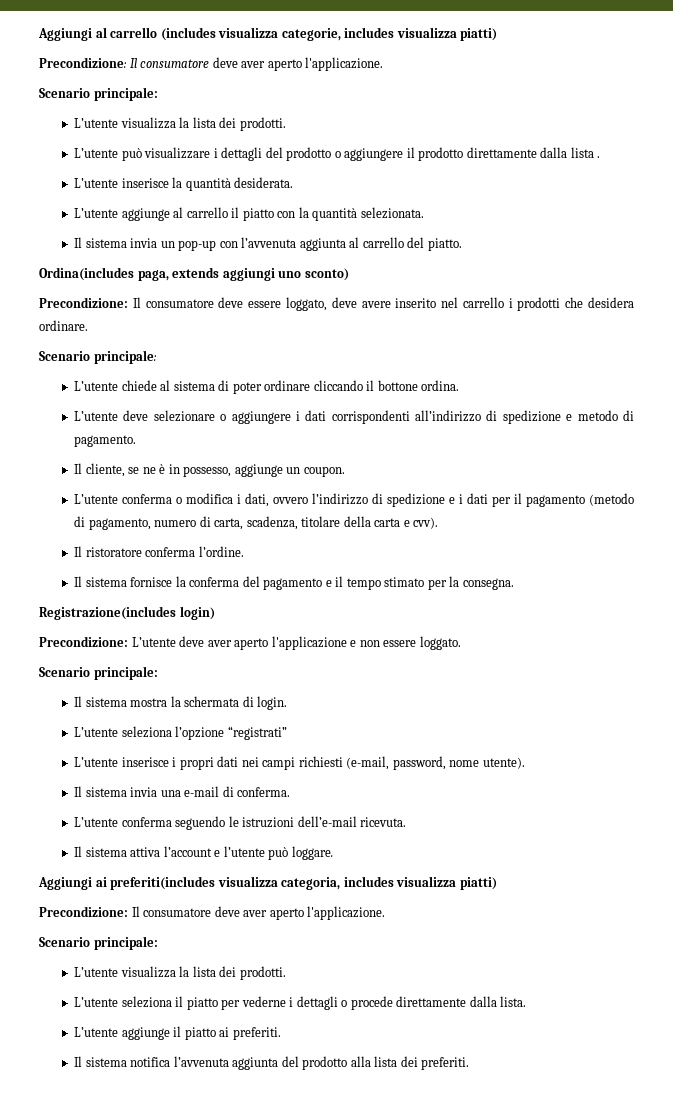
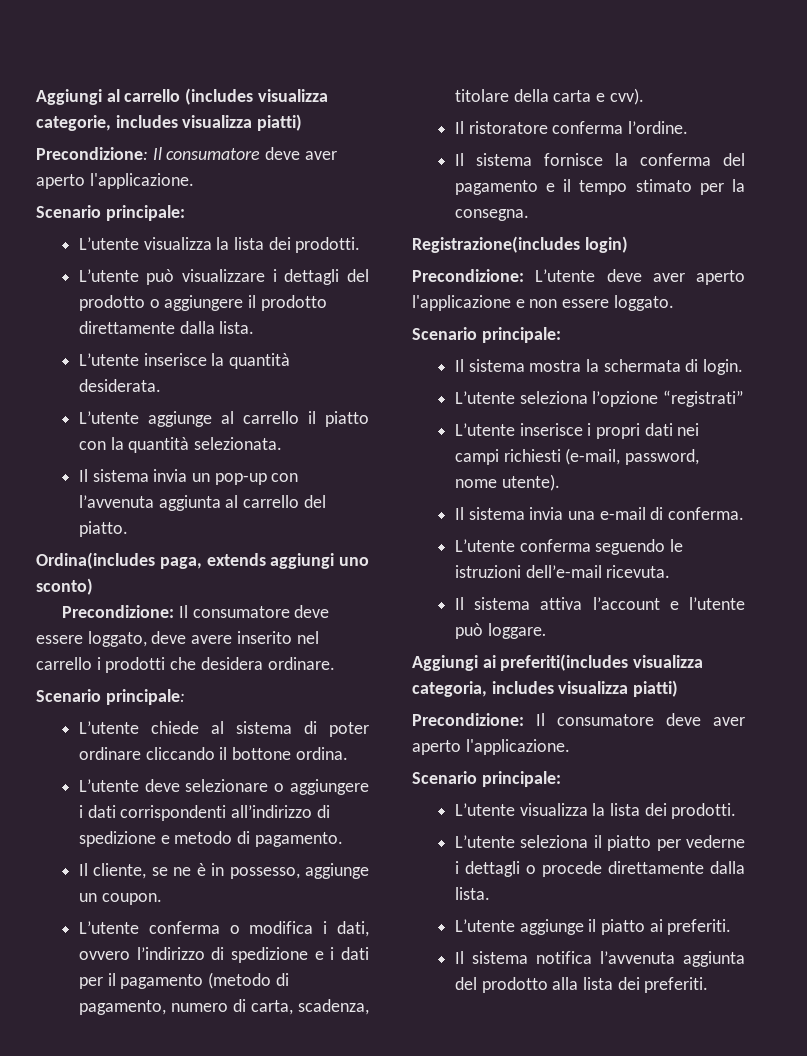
- L’utente può visualizzare i dettagli del prodotto o aggiungere il prodotto direttamente dalla lista .
+ L’utente può visualizzare i dettagli del prodotto o aggiungere il prodotto direttamente dalla lista.

